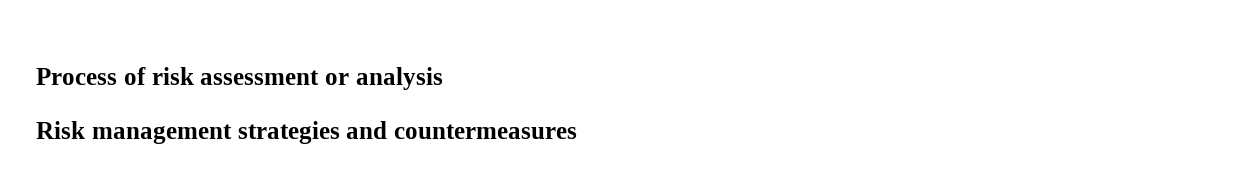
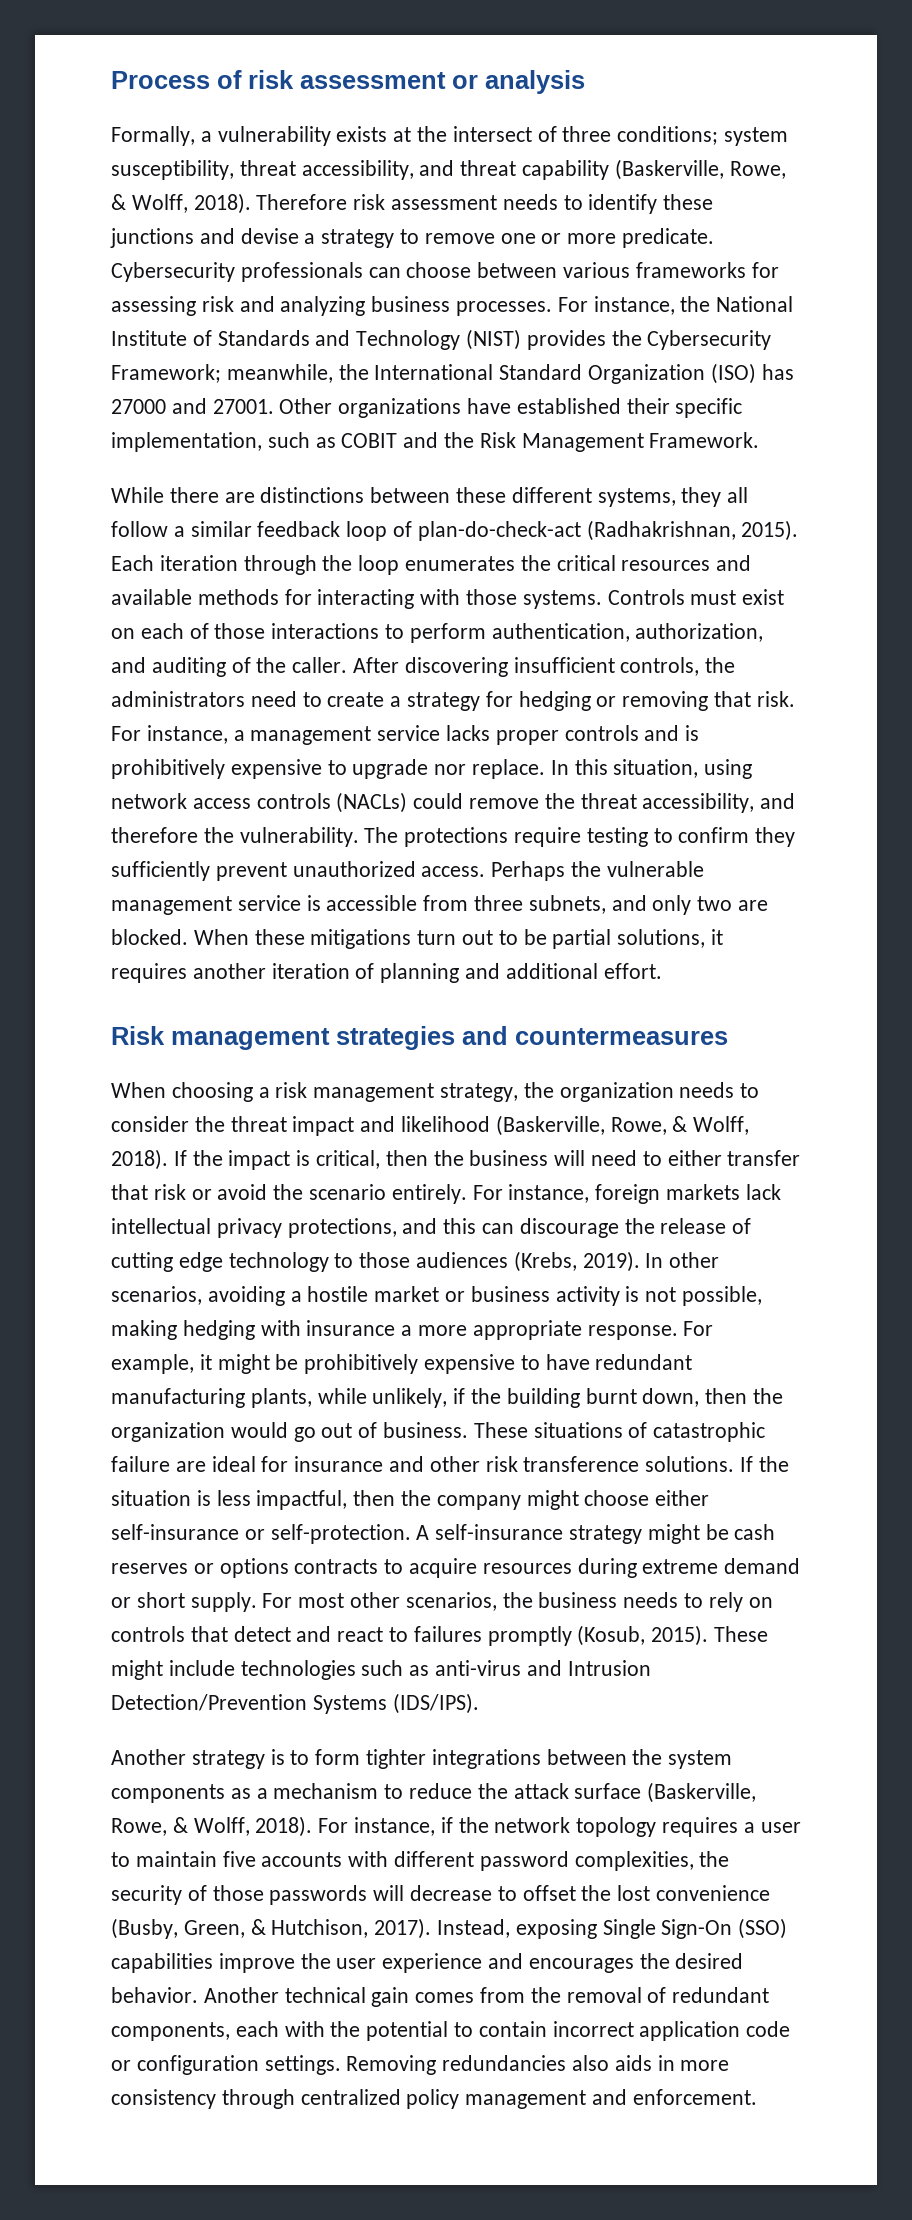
+ Formally, a vulnerability exists at the intersect of three conditions; system susceptibility, threat accessibility, and threat capability (Baskerville, Rowe, & Wolff, 2018). Therefore risk assessment needs to identify these junctions and devise a strategy to remove one or more predicate. Cybersecurity professionals can choose between various frameworks for assessing risk and analyzing business processes. For instance, the National Institute of Standards and Technology (NIST) provides the Cybersecurity Framework; meanwhile, the International Standard Organization (ISO) has 27000 and 27001. Other organizations have established their specific implementation, such as COBIT and the Risk Management Framework.
+ While there are distinctions between these different systems, they all follow a similar feedback loop of plan-do-check-act (Radhakrishnan, 2015). Each iteration through the loop enumerates the critical resources and available methods for interacting with those systems. Controls must exist on each of those interactions to perform authentication, authorization, and auditing of the caller. After discovering insufficient controls, the administrators need to create a strategy for hedging or removing that risk. For instance, a management service lacks proper controls and is prohibitively expensive to upgrade nor replace. In this situation, using network access controls (NACLs) could remove the threat accessibility, and therefore the vulnerability. The protections require testing to confirm they sufficiently prevent unauthorized access. Perhaps the vulnerable management service is accessible from three subnets, and only two are blocked. When these mitigations turn out to be partial solutions, it requires another iteration of planning and additional effort.
+ When choosing a risk management strategy, the organization needs to consider the threat impact and likelihood (Baskerville, Rowe, & Wolff, 2018). If the impact is critical, then the business will need to either transfer that risk or avoid the scenario entirely. For instance, foreign markets lack intellectual privacy protections, and this can discourage the release of cutting edge technology to those audiences (Krebs, 2019). In other scenarios, avoiding a hostile market or business activity is not possible, making hedging with insurance a more appropriate response. For example, it might be prohibitively expensive to have redundant manufacturing plants, while unlikely, if the building burnt down, then the organization would go out of business. These situations of catastrophic failure are ideal for insurance and other risk transference solutions. If the situation is less impactful, then the company might choose either self-insurance or self-protection. A self-insurance strategy might be cash reserves or options contracts to acquire resources during extreme demand or short supply. For most other scenarios, the business needs to rely on controls that detect and react to failures promptly (Kosub, 2015). These might include technologies such as anti-virus and Intrusion Detection/Prevention Systems (IDS/IPS).
+ Another strategy is to form tighter integrations between the system components as a mechanism to reduce the attack surface (Baskerville, Rowe, & Wolff, 2018). For instance, if the network topology requires a user to maintain five accounts with different password complexities, the security of those passwords will decrease to offset the lost convenience (Busby, Green, & Hutchison, 2017). Instead, exposing Single Sign-On (SSO) capabilities improve the user experience and encourages the desired behavior. Another technical gain comes from the removal of redundant components, each with the potential to contain incorrect application code or configuration settings. Removing redundancies also aids in more consistency through centralized policy management and enforcement.

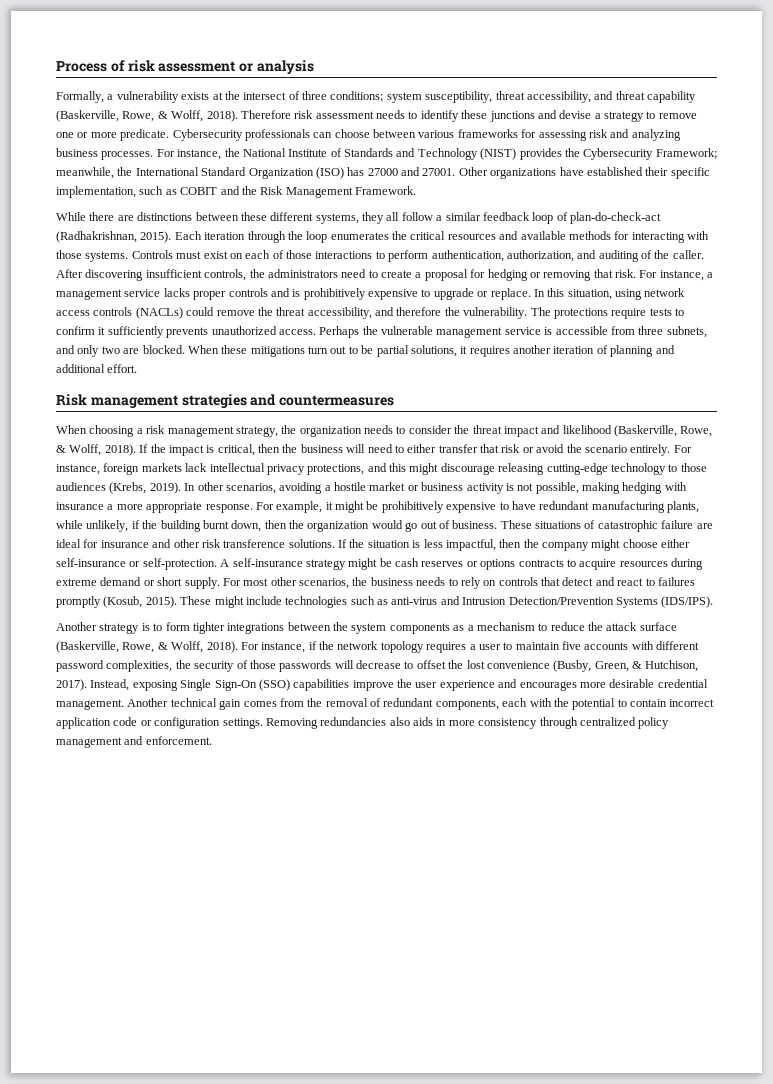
- After discovering insufficient controls, the administrators need to create a strategy for hedging or removing that risk.
+ After discovering insufficient controls, the administrators need to create a proposal for hedging or removing that risk.
- For instance, a management service lacks proper controls and is prohibitively expensive to upgrade nor replace.
+ For instance, a management service lacks proper controls and is prohibitively expensive to upgrade or replace.
- The protections require testing to confirm they sufficiently prevent unauthorized access.
+ The protections require tests to confirm it sufficiently prevents unauthorized access.
- For instance, foreign markets lack intellectual privacy protections, and this can discourage the release of cutting edge technology to those audiences (Krebs, 2019).
+ For instance, foreign markets lack intellectual privacy protections, and this might discourage releasing cutting-edge technology to those audiences (Krebs, 2019).
- Instead, exposing Single Sign-On (SSO) capabilities improve the user experience and encourages the desired behavior.
+ Instead, exposing Single Sign-On (SSO) capabilities improve the user experience and encourages more desirable credential management.

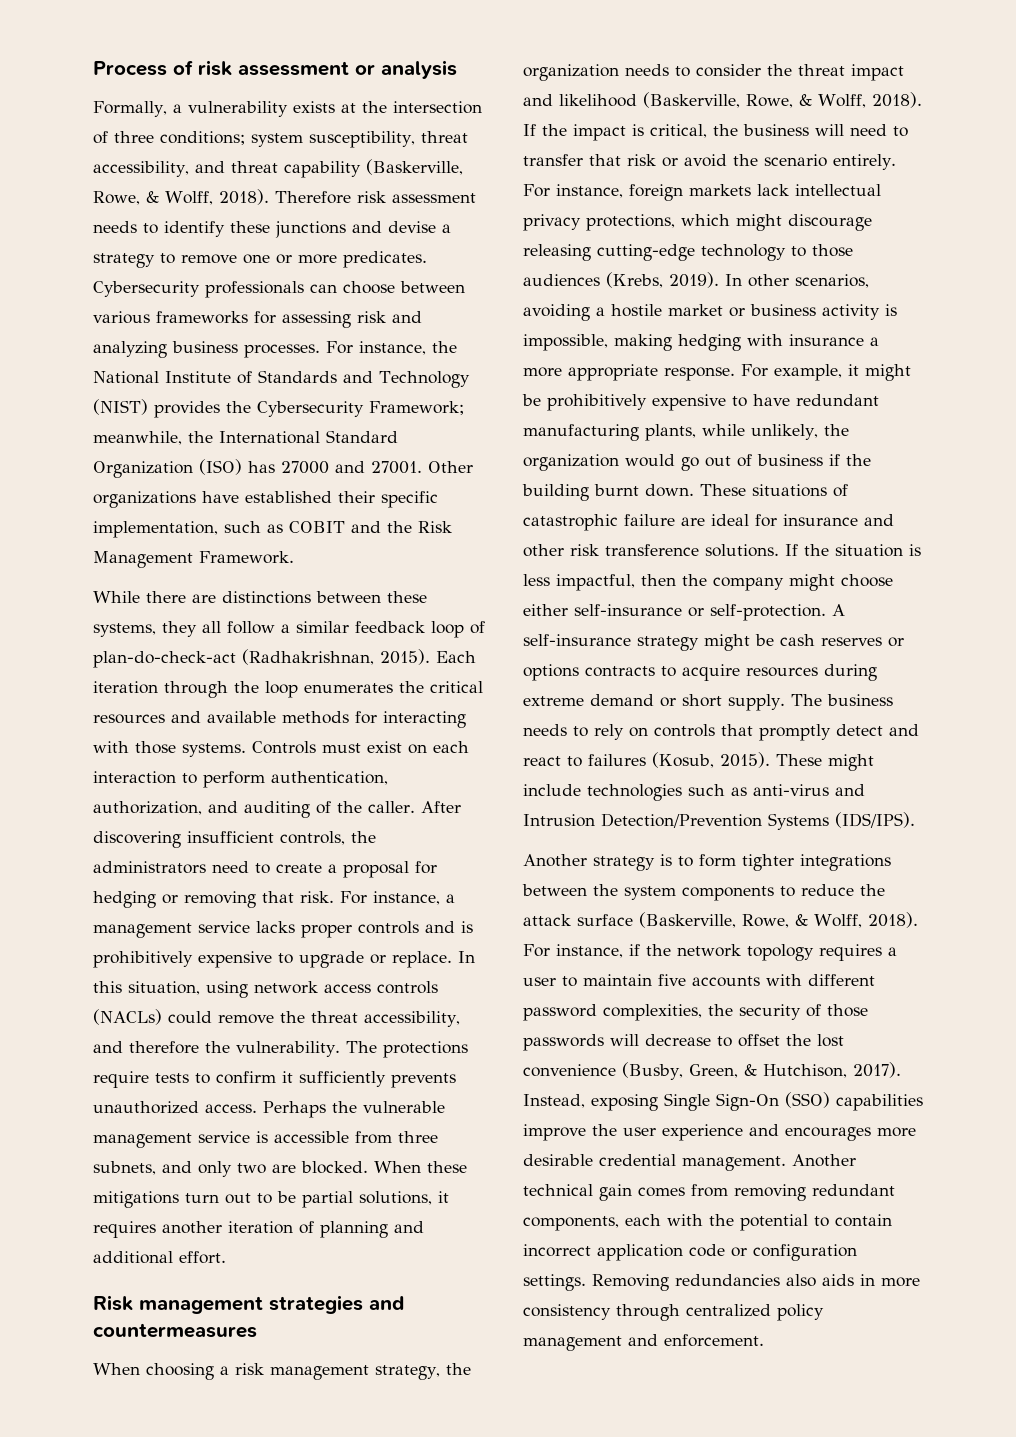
- Formally, a vulnerability exists at the intersect of three conditions; system susceptibility, threat accessibility, and threat capability (Baskerville, Rowe, & Wolff, 2018).
+ Formally, a vulnerability exists at the intersection of three conditions; system susceptibility, threat accessibility, and threat capability (Baskerville, Rowe, & Wolff, 2018).
- Therefore risk assessment needs to identify these junctions and devise a strategy to remove one or more predicate.
+ Therefore risk assessment needs to identify these junctions and devise a strategy to remove one or more predicates.
- While there are distinctions between these different systems, they all follow a similar feedback loop of plan-do-check-act (Radhakrishnan, 2015).
+ While there are distinctions between these systems, they all follow a similar feedback loop of plan-do-check-act (Radhakrishnan, 2015).
- Controls must exist on each of those interactions to perform authentication, authorization, and auditing of the caller.
+ Controls must exist on each interaction to perform authentication, authorization, and auditing of the caller.
- If the impact is critical, then the business will need to either transfer that risk or avoid the scenario entirely.
+ If the impact is critical, the business will need to transfer that risk or avoid the scenario entirely.
- For instance, foreign markets lack intellectual privacy protections, and this might discourage releasing cutting-edge technology to those audiences (Krebs, 2019).
+ For instance, foreign markets lack intellectual privacy protections, which might discourage releasing cutting-edge technology to those audiences (Krebs, 2019).
- In other scenarios, avoiding a hostile market or business activity is not possible, making hedging with insurance a more appropriate response.
+ In other scenarios, avoiding a hostile market or business activity is impossible, making hedging with insurance a more appropriate response.
- For example, it might be prohibitively expensive to have redundant manufacturing plants, while unlikely, if the building burnt down, then the organization would go out of business.
+ For example, it might be prohibitively expensive to have redundant manufacturing plants, while unlikely, the organization would go out of business if the building burnt down.
- For most other scenarios, the business needs to rely on controls that detect and react to failures promptly (Kosub, 2015).
+ The business needs to rely on controls that promptly detect and react to failures (Kosub, 2015).
- Another strategy is to form tighter integrations between the system components as a mechanism to reduce the attack surface (Baskerville, Rowe, & Wolff, 2018).
+ Another strategy is to form tighter integrations between the system components to reduce the attack surface (Baskerville, Rowe, & Wolff, 2018).
- Another technical gain comes from the removal of redundant components, each with the potential to contain incorrect application code or configuration settings.
+ Another technical gain comes from removing redundant components, each with the potential to contain incorrect application code or configuration settings.

